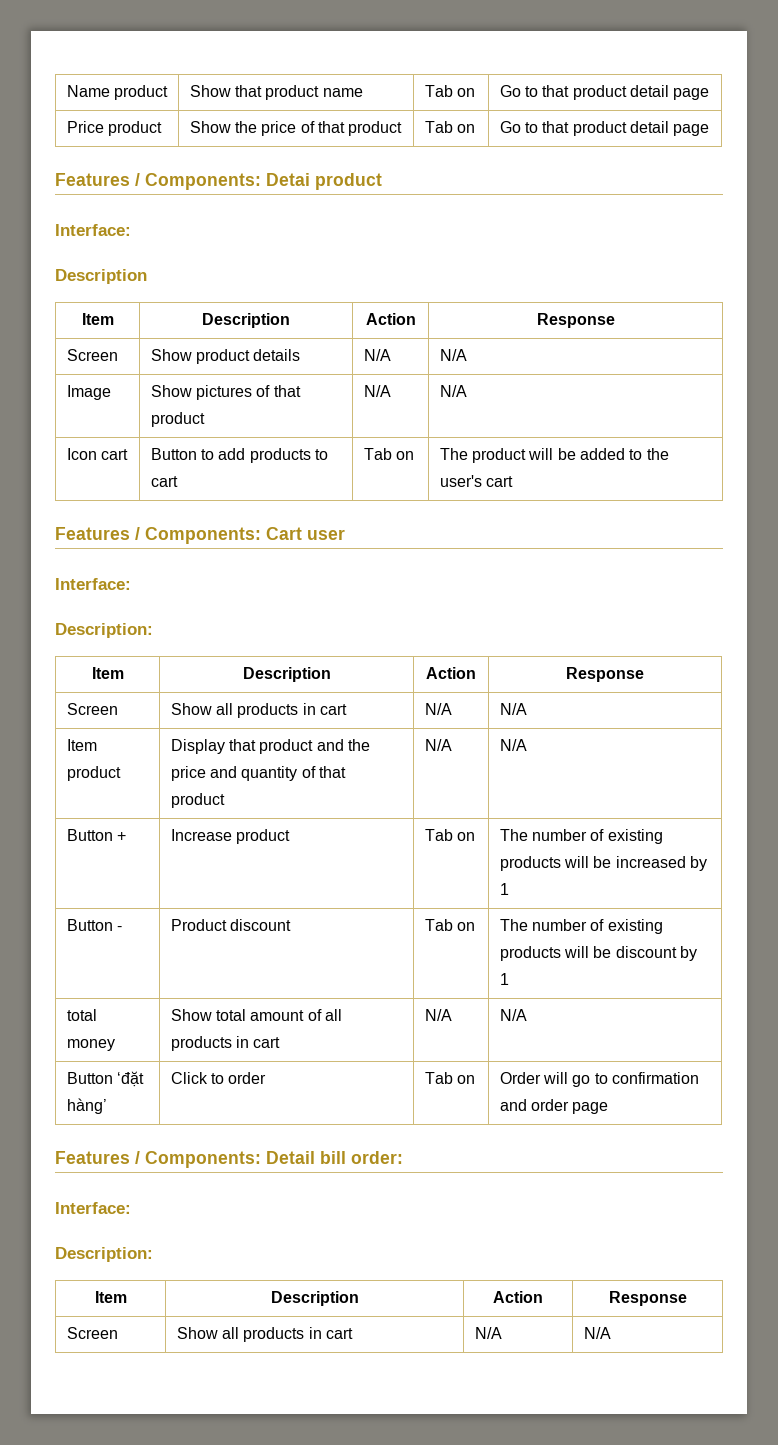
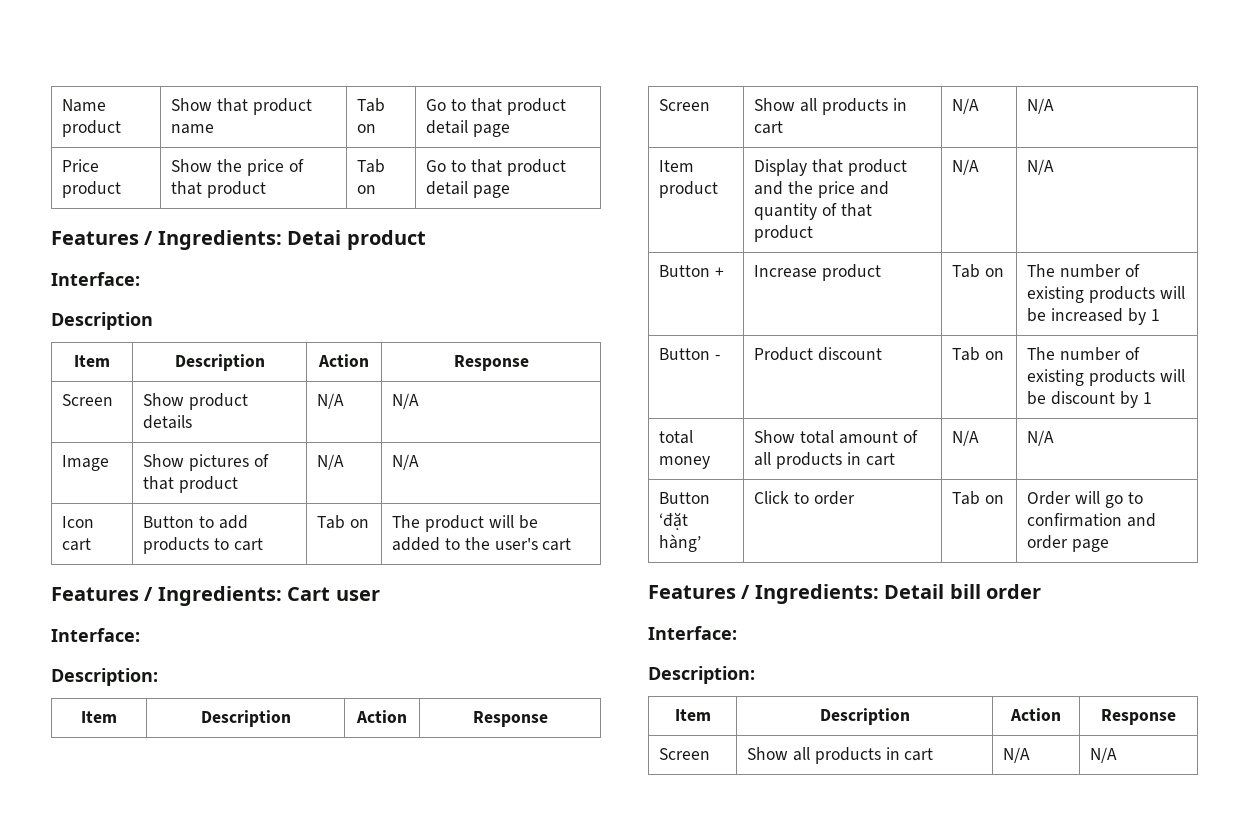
- Features / Components: Detai product
+ Features / Ingredients: Detai product
- Features / Components: Cart user
+ Features / Ingredients: Cart user
- Features / Components: Detail bill order:
+ Features / Ingredients: Detail bill order

